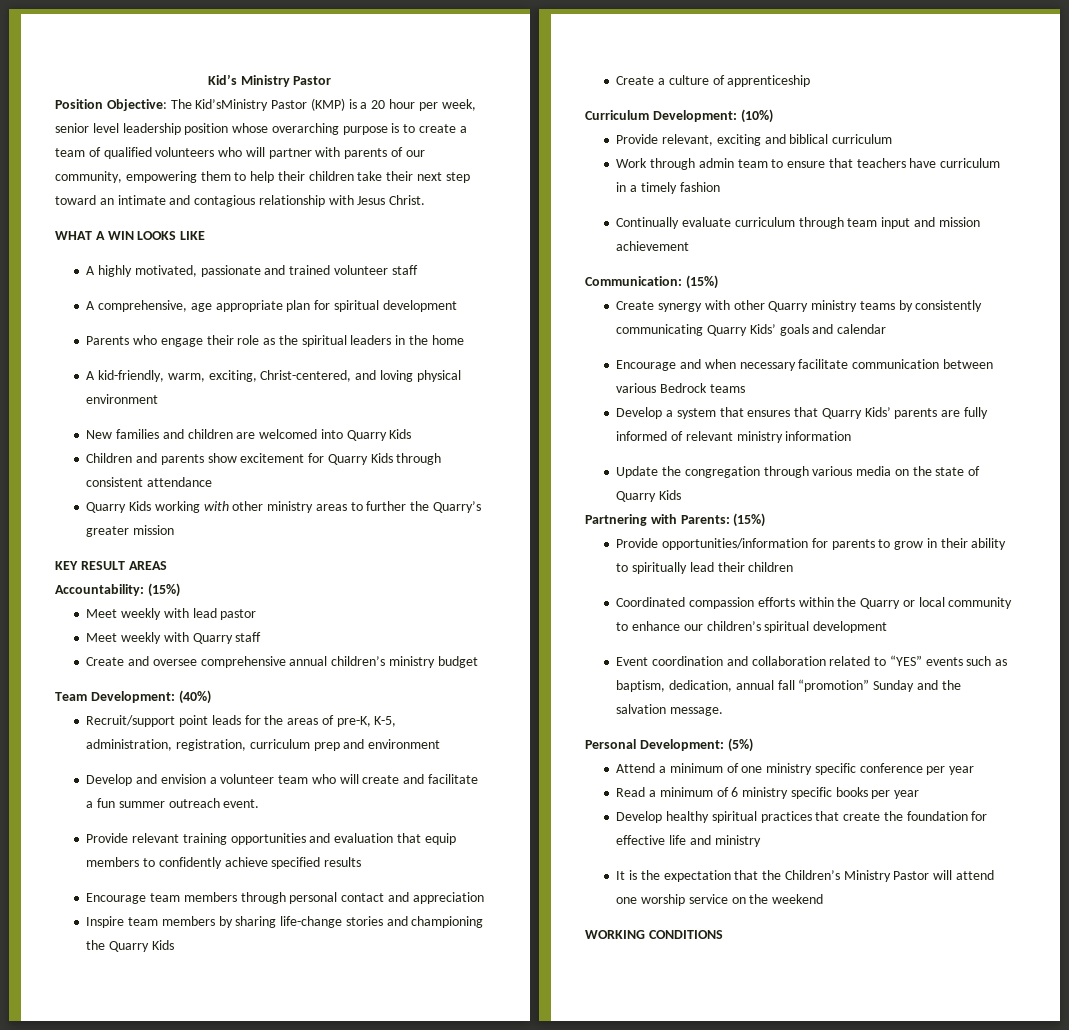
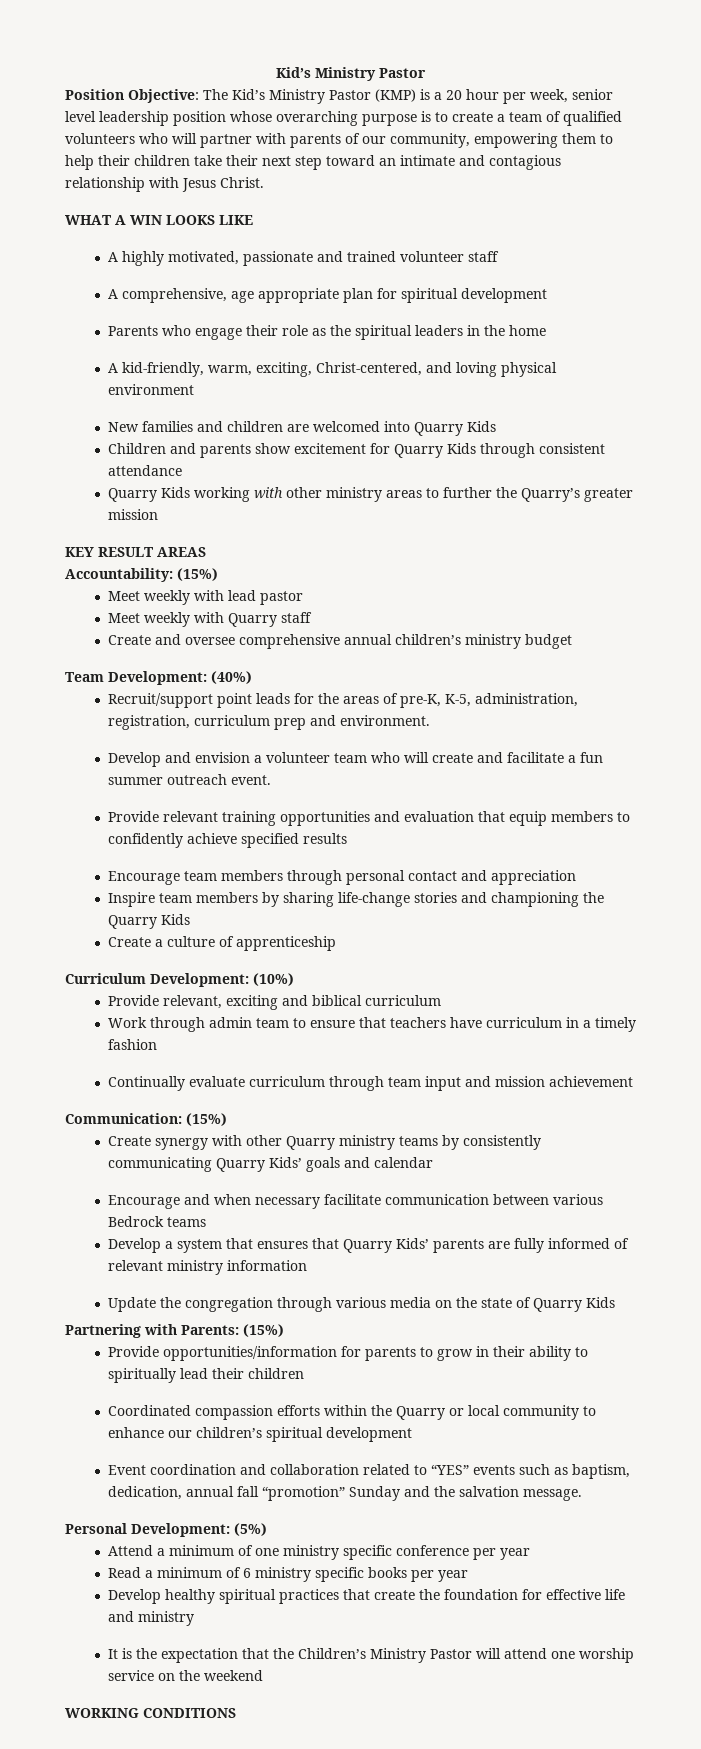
- Position Objective: The Kid’sMinistry Pastor (KMP) is a 20 hour per week, senior level leadership position whose overarching purpose is to create a team of qualified volunteers who will partner with parents of our community, empowering them to help their children take their next step toward an intimate and contagious relationship with Jesus Christ.
+ Position Objective: The Kid’s Ministry Pastor (KMP) is a 20 hour per week, senior level leadership position whose overarching purpose is to create a team of qualified volunteers who will partner with parents of our community, empowering them to help their children take their next step toward an intimate and contagious relationship with Jesus Christ.
- Recruit/support point leads for the areas of pre-K, K-5, administration, registration, curriculum prep and environment
+ Recruit/support point leads for the areas of pre-K, K-5, administration, registration, curriculum prep and environment.

